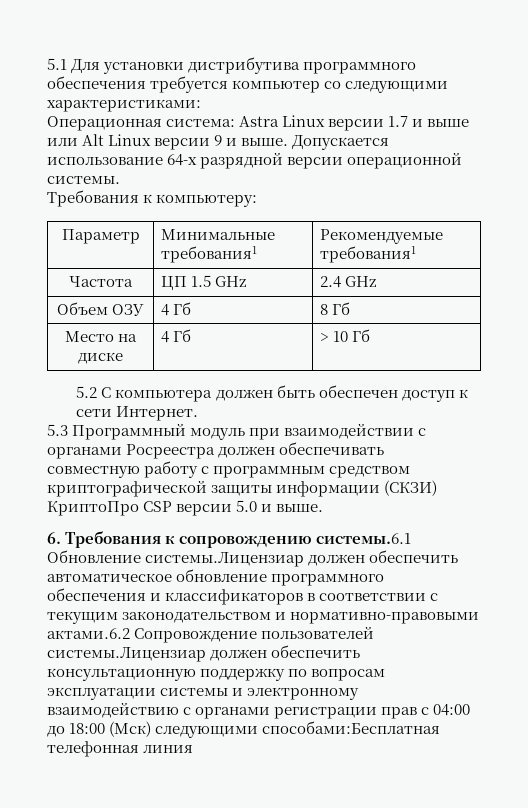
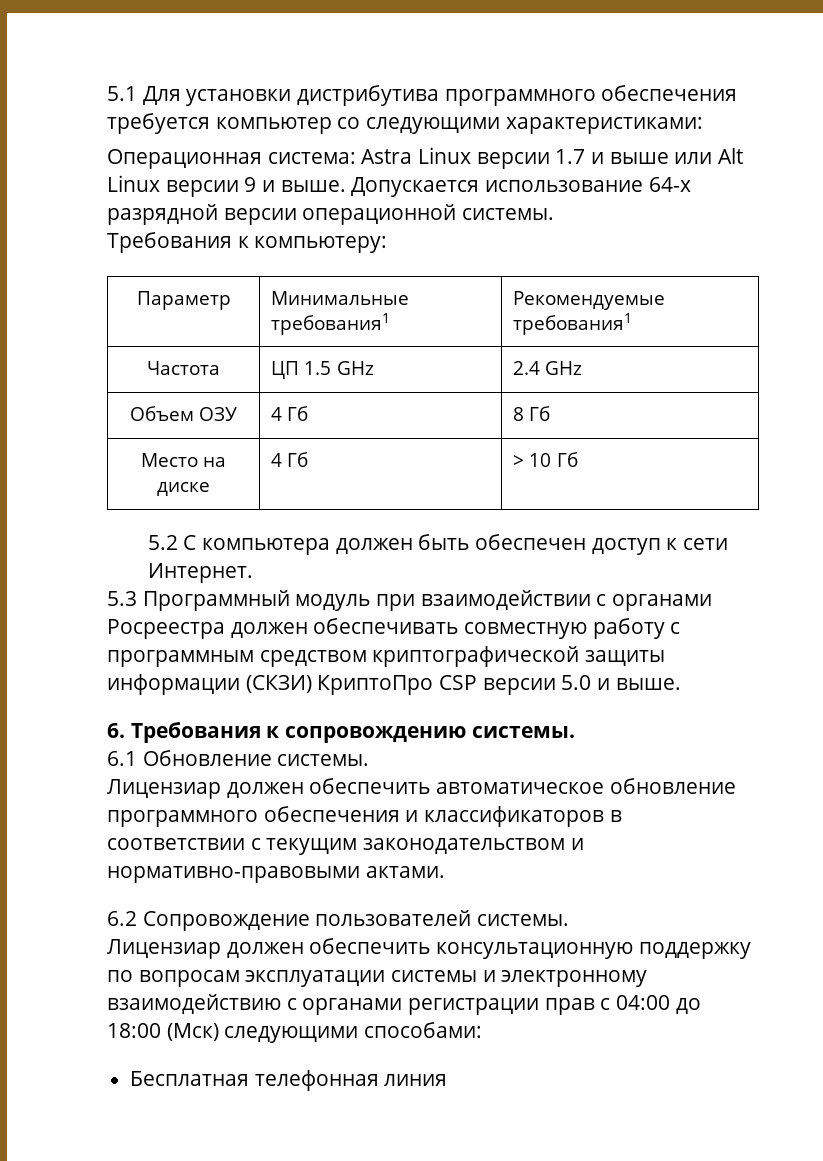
- 6. Требования к сопровождению системы.6.1 Обновление системы.Лицензиар должен обеспечить автоматическое обновление программного обеспечения и классификаторов в соответствии с текущим законодательством и нормативно-правовыми актами.6.2 Сопровождение пользователей системы.Лицензиар должен обеспечить консультационную поддержку по вопросам эксплуатации системы и электронному взаимодействию с органами регистрации прав с 04:00 до 18:00 (Мск) следующими способами:Бесплатная телефонная линия
+ 6. Требования к сопровождению системы.
+ 6.1 Обновление системы.
+ Лицензиар должен обеспечить автоматическое обновление программного обеспечения и классификаторов в соответствии с текущим законодательством и нормативно-правовыми актами.
+ 6.2 Сопровождение пользователей системы.
+ Лицензиар должен обеспечить консультационную поддержку по вопросам эксплуатации системы и электронному взаимодействию с органами регистрации прав с 04:00 до 18:00 (Мск) следующими способами:
+ Бесплатная телефонная линия

